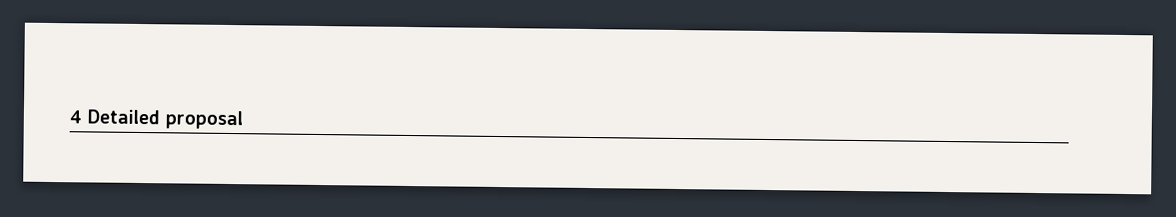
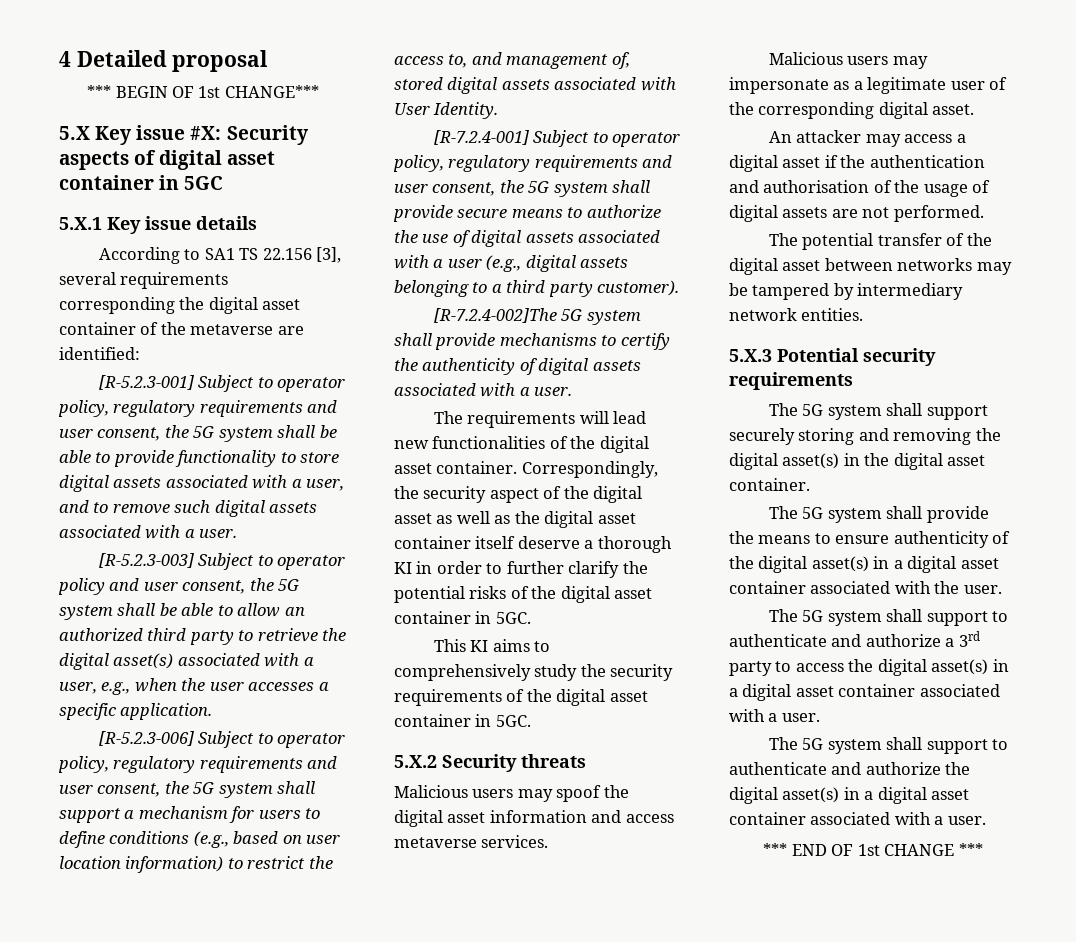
+ *** BEGIN OF 1st CHANGE***
+ 5.X Key issue #X: Security aspects of digital asset container in 5GC
+ 5.X.1 Key issue details
+ According to SA1 TS 22.156 [3], several requirements corresponding the digital asset container of the metaverse are identified:
+ [R-5.2.3-001] Subject to operator policy, regulatory requirements and user consent, the 5G system shall be able to provide functionality to store digital assets associated with a user, and to remove such digital assets associated with a user.
+ [R-5.2.3-003] Subject to operator policy and user consent, the 5G system shall be able to allow an authorized third party to retrieve the digital asset(s) associated with a user, e.g., when the user accesses a specific application.
+ [R-5.2.3-006] Subject to operator policy, regulatory requirements and user consent, the 5G system shall support a mechanism for users to define conditions (e.g., based on user location information) to restrict the access to, and management of, stored digital assets associated with User Identity.
+ [R-7.2.4-001] Subject to operator policy, regulatory requirements and user consent, the 5G system shall provide secure means to authorize the use of digital assets associated with a user (e.g., digital assets belonging to a third party customer).
+ [R-7.2.4-002]The 5G system shall provide mechanisms to certify the authenticity of digital assets associated with a user.
+ The requirements will lead new functionalities of the digital asset container. Correspondingly, the security aspect of the digital asset as well as the digital asset container itself deserve a thorough KI in order to further clarify the potential risks of the digital asset container in 5GC.
+ This KI aims to comprehensively study the security requirements of the digital asset container in 5GC.
+ 5.X.2 Security threats
+ Malicious users may spoof the digital asset information and access metaverse services.
+ Malicious users may impersonate as a legitimate user of the corresponding digital asset.
+ An attacker may access a digital asset if the authentication and authorisation of the usage of digital assets are not performed.
+ The potential transfer of the digital asset between networks may be tampered by intermediary network entities.
+ 5.X.3 Potential security requirements
+ The 5G system shall support securely storing and removing the digital asset(s) in the digital asset container.
+ The 5G system shall provide the means to ensure authenticity of the digital asset(s) in a digital asset container associated with the user.
+ The 5G system shall support to authenticate and authorize a 3rd party to access the digital asset(s) in a digital asset container associated with a user.
+ The 5G system shall support to authenticate and authorize the digital asset(s) in a digital asset container associated with a user.
+ *** END OF 1st CHANGE ***

